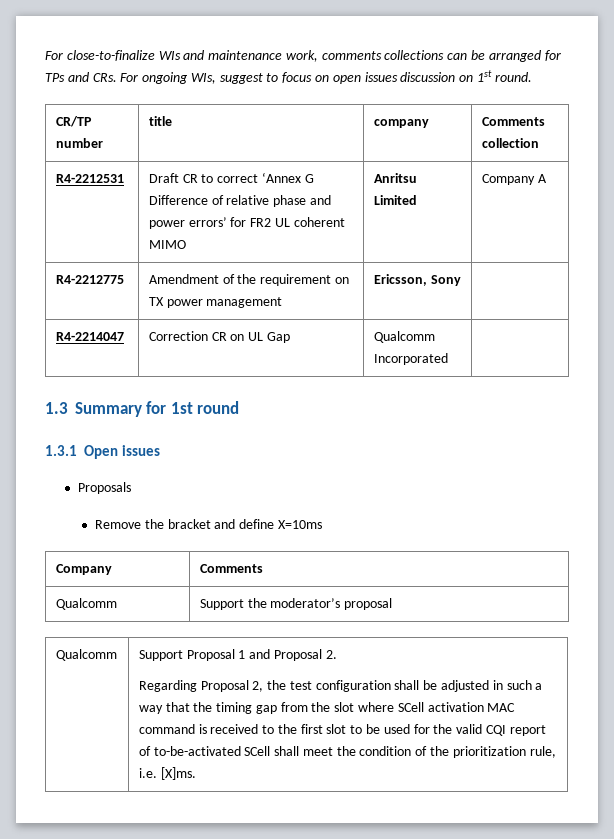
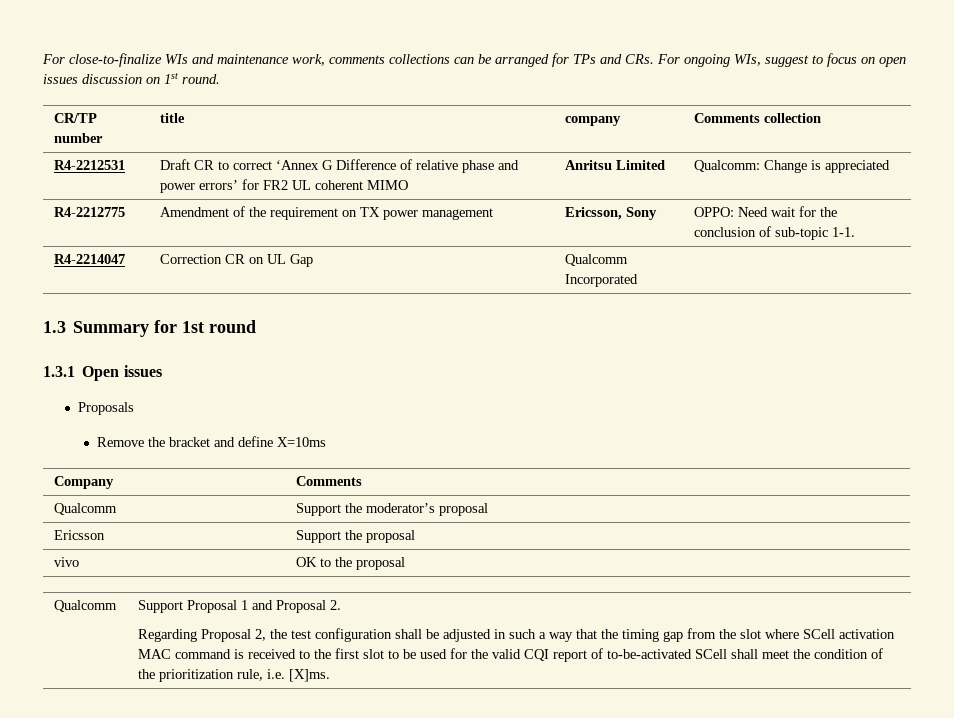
- R4-2212531 | Draft CR to correct ‘Annex G Difference of relative phase and power errors’ for FR2 UL coherent MIMO | Anritsu Limited | Company A
+ R4-2212531 | Draft CR to correct ‘Annex G Difference of relative phase and power errors’ for FR2 UL coherent MIMO | Anritsu Limited | Qualcomm: Change is appreciated
- R4-2212775 | Amendment of the requirement on TX power management | Ericsson, Sony |
+ R4-2212775 | Amendment of the requirement on TX power management | Ericsson, Sony | OPPO: Need wait for the conclusion of sub-topic 1-1.
+ Ericsson | Support the proposal
+ vivo | OK to the proposal

